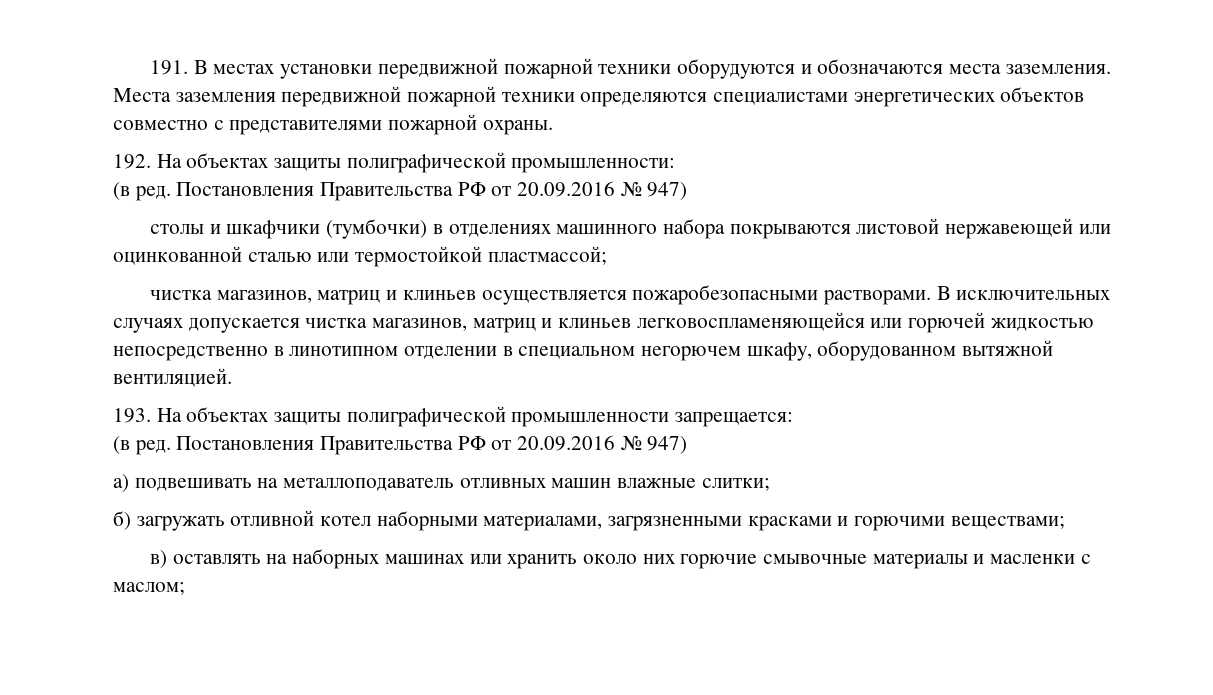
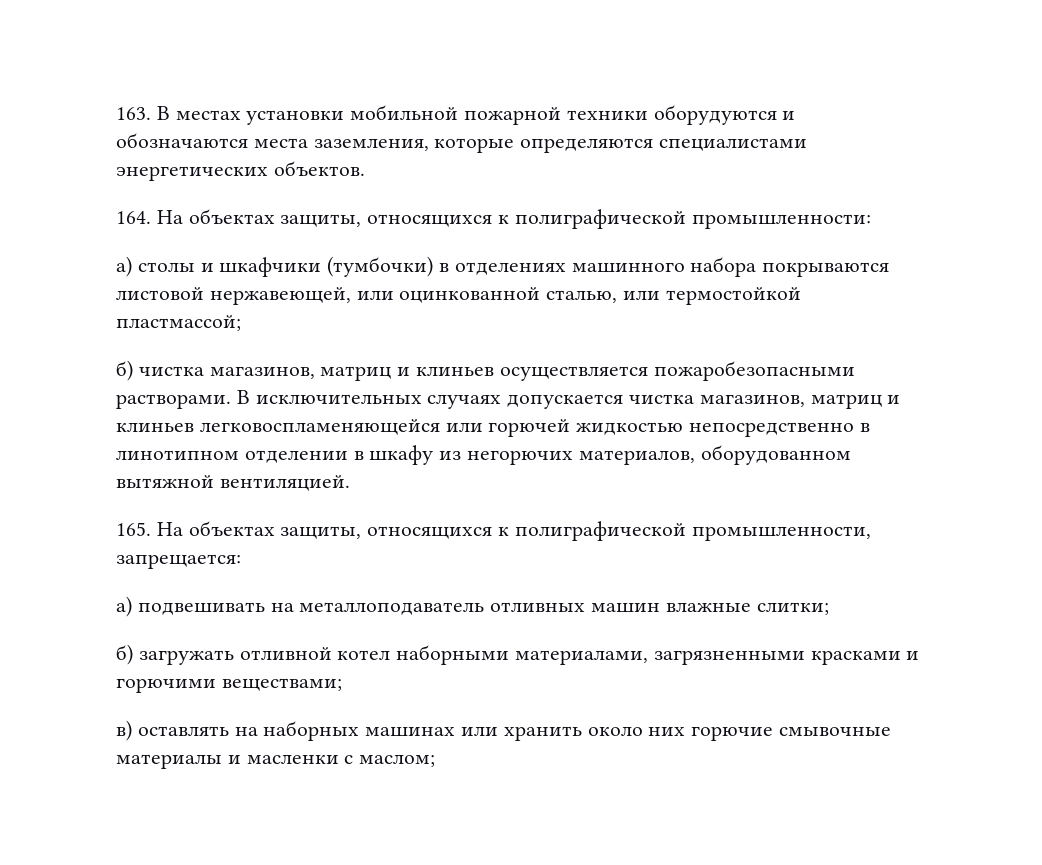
- 191. В местах установки передвижной пожарной техники оборудуются и обозначаются места заземления. Места заземления передвижной пожарной техники определяются специалистами энергетических объектов совместно с представителями пожарной охраны.
- 192. На объектах защиты полиграфической промышленности:
- (в ред. Постановления Правительства РФ от 20.09.2016 № 947)
- столы и шкафчики (тумбочки) в отделениях машинного набора покрываются листовой нержавеющей или оцинкованной сталью или термостойкой пластмассой;
+ 163. В местах установки мобильной пожарной техники оборудуются и обозначаются места заземления, которые определяются специалистами энергетических объектов.
+ 164. На объектах защиты, относящихся к полиграфической промышленности:
+ а) столы и шкафчики (тумбочки) в отделениях машинного набора покрываются листовой нержавеющей, или оцинкованной сталью, или термостойкой пластмассой;
- чистка магазинов, матриц и клиньев осуществляется пожаробезопасными растворами.
+ б) чистка магазинов, матриц и клиньев осуществляется пожаробезопасными растворами.
- В исключительных случаях допускается чистка магазинов, матриц и клиньев легковоспламеняющейся или горючей жидкостью непосредственно в линотипном отделении в специальном негорючем шкафу, оборудованном вытяжной вентиляцией.
+ В исключительных случаях допускается чистка магазинов, матриц и клиньев легковоспламеняющейся или горючей жидкостью непосредственно в линотипном отделении в шкафу из негорючих материалов, оборудованном вытяжной вентиляцией.
- 193. На объектах защиты полиграфической промышленности запрещается:
- (в ред. Постановления Правительства РФ от 20.09.2016 № 947)
+ 165. На объектах защиты, относящихся к полиграфической промышленности, запрещается:

